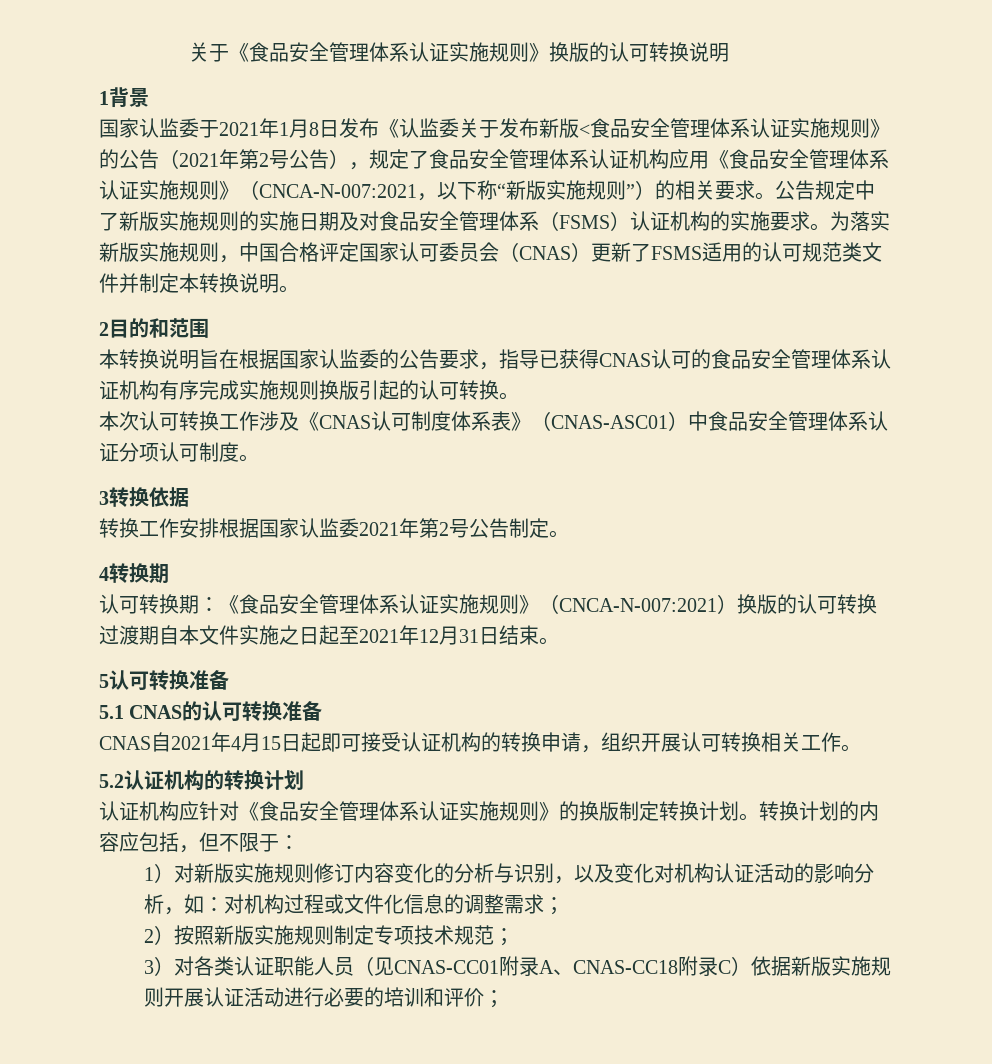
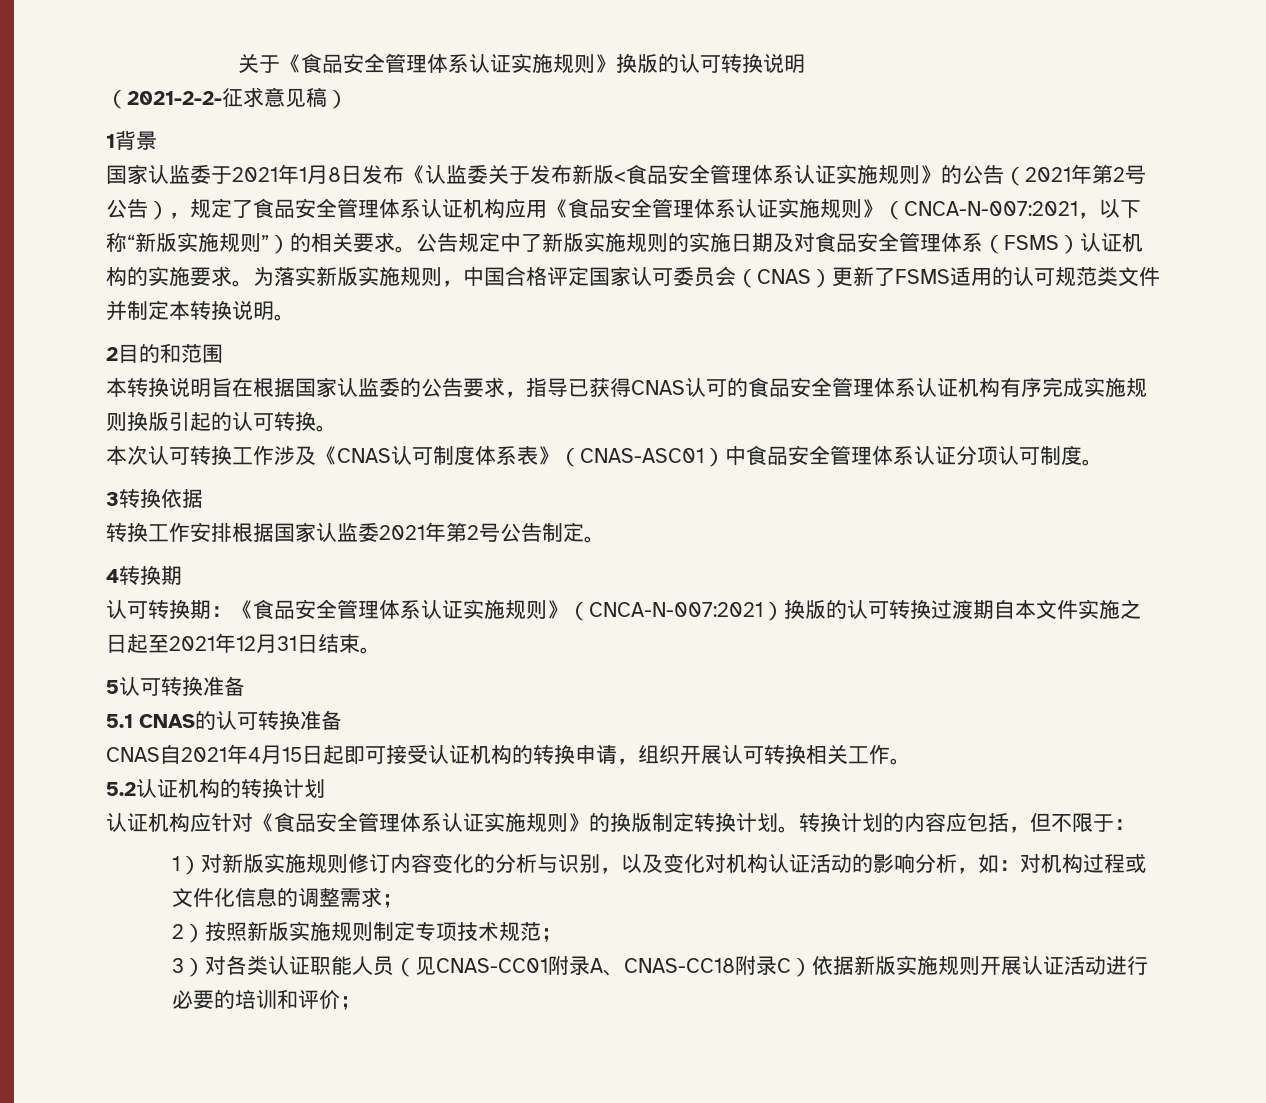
+ （2021-2-2-征求意见稿）

